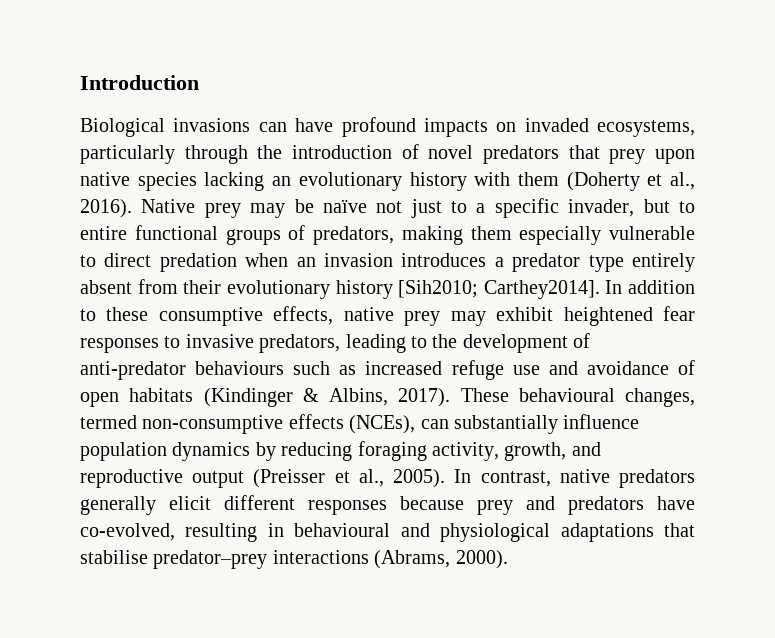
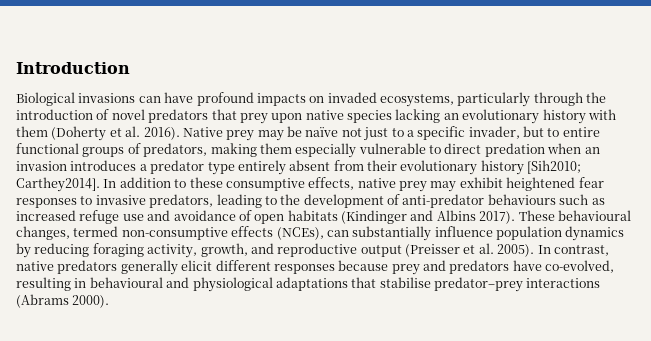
- Biological invasions can have profound impacts on invaded ecosystems, particularly through the introduction of novel predators that prey upon native species lacking an evolutionary history with them (Doherty et al., 2016).
+ Biological invasions can have profound impacts on invaded ecosystems, particularly through the introduction of novel predators that prey upon native species lacking an evolutionary history with them (Doherty et al. 2016).
- In addition to these consumptive effects, native prey may exhibit heightened fear responses to invasive predators, leading to the development of anti-predator behaviours such as increased refuge use and avoidance of open habitats (Kindinger & Albins, 2017).
+ In addition to these consumptive effects, native prey may exhibit heightened fear responses to invasive predators, leading to the development of anti-predator behaviours such as increased refuge use and avoidance of open habitats (Kindinger and Albins 2017).
- These behavioural changes, termed non-consumptive effects (NCEs), can substantially influence population dynamics by reducing foraging activity, growth, and reproductive output (Preisser et al., 2005).
+ These behavioural changes, termed non-consumptive effects (NCEs), can substantially influence population dynamics by reducing foraging activity, growth, and reproductive output (Preisser et al. 2005).
- In contrast, native predators generally elicit different responses because prey and predators have co-evolved, resulting in behavioural and physiological adaptations that stabilise predator–prey interactions (Abrams, 2000).
+ In contrast, native predators generally elicit different responses because prey and predators have co-evolved, resulting in behavioural and physiological adaptations that stabilise predator–prey interactions (Abrams 2000).

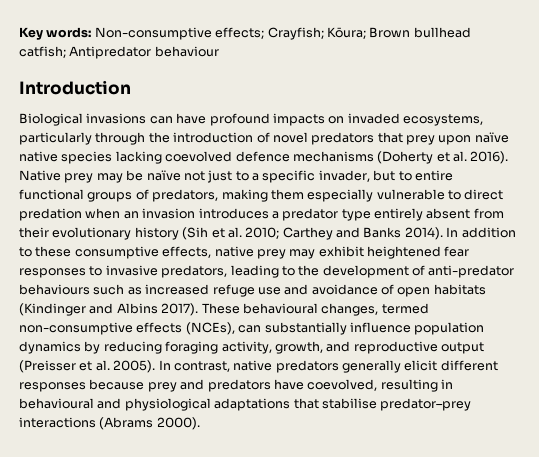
+ Key words: Non-consumptive effects; Crayfish; Kōura; Brown bullhead catfish; Antipredator behaviour
- Biological invasions can have profound impacts on invaded ecosystems, particularly through the introduction of novel predators that prey upon native species lacking an evolutionary history with them (Doherty et al. 2016).
+ Biological invasions can have profound impacts on invaded ecosystems, particularly through the introduction of novel predators that prey upon naïve native species lacking coevolved defence mechanisms (Doherty et al. 2016).
- Native prey may be naïve not just to a specific invader, but to entire functional groups of predators, making them especially vulnerable to direct predation when an invasion introduces a predator type entirely absent from their evolutionary history [Sih2010; Carthey2014].
+ Native prey may be naïve not just to a specific invader, but to entire functional groups of predators, making them especially vulnerable to direct predation when an invasion introduces a predator type entirely absent from their evolutionary history (Sih et al. 2010; Carthey and Banks 2014).
- In contrast, native predators generally elicit different responses because prey and predators have co-evolved, resulting in behavioural and physiological adaptations that stabilise predator–prey interactions (Abrams 2000).
+ In contrast, native predators generally elicit different responses because prey and predators have coevolved, resulting in behavioural and physiological adaptations that stabilise predator–prey interactions (Abrams 2000).

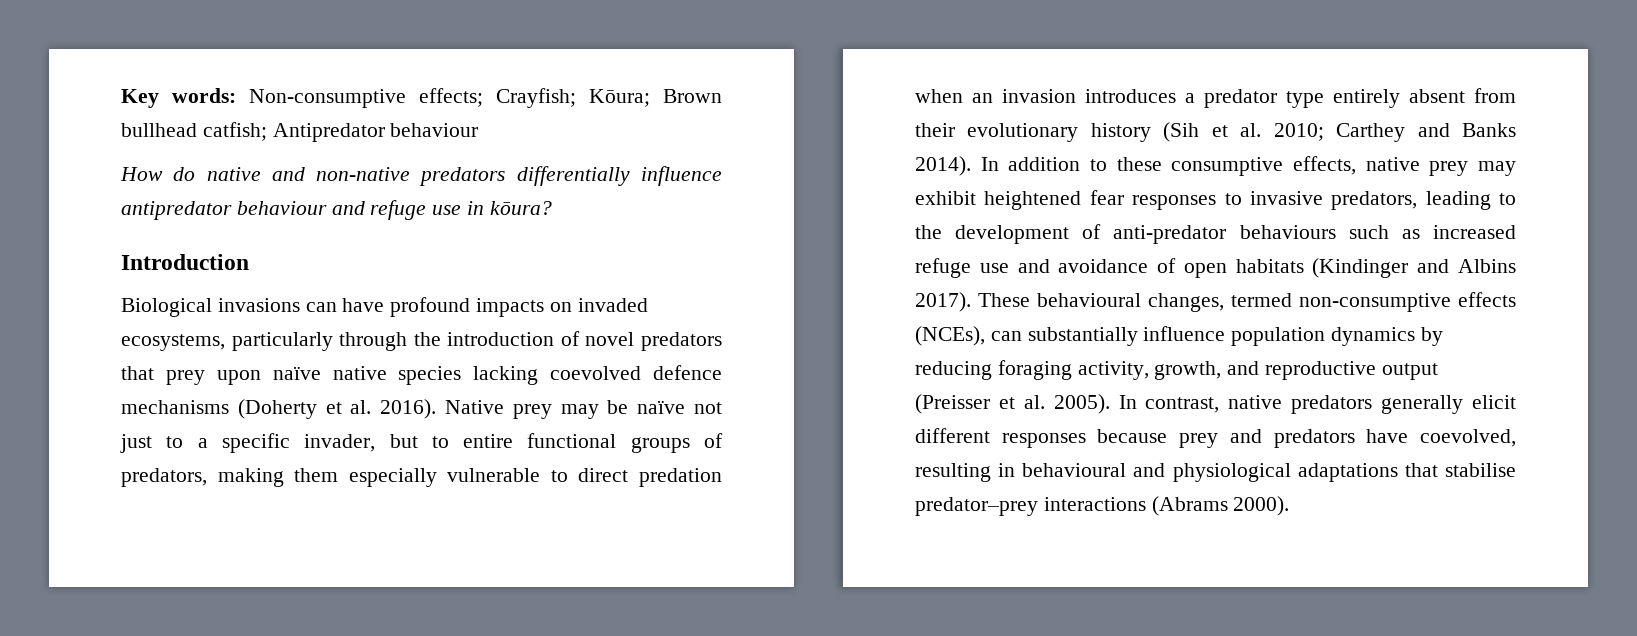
+ How do native and non-native predators differentially influence antipredator behaviour and refuge use in kōura?

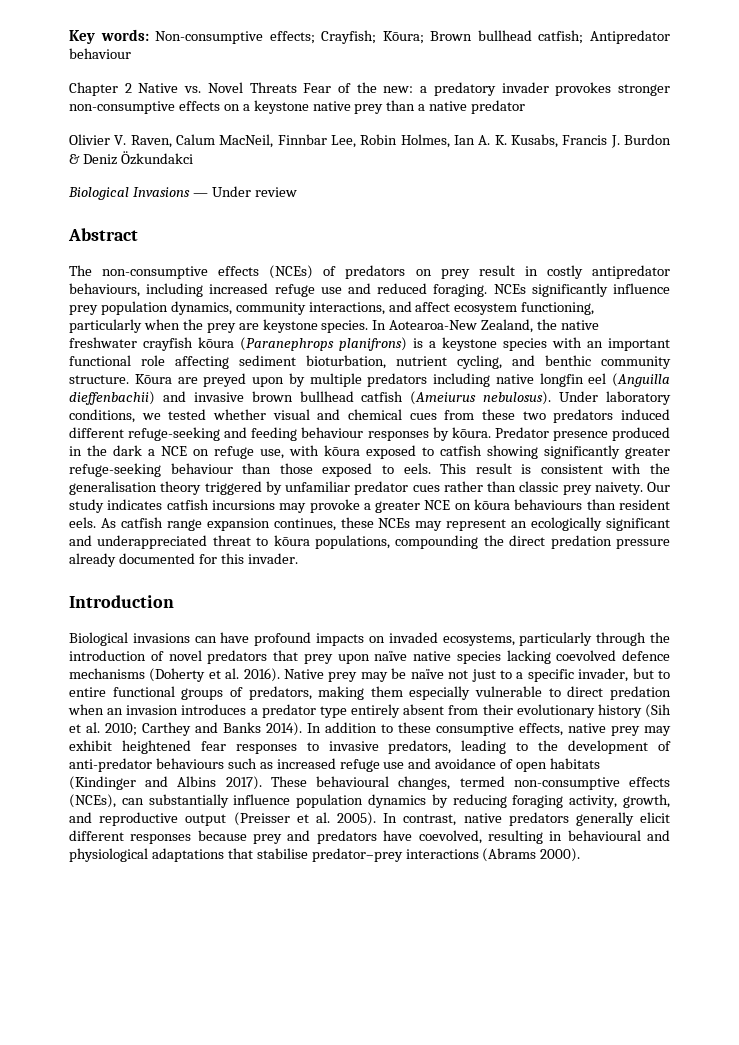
- How do native and non-native predators differentially influence antipredator behaviour and refuge use in kōura?
+ Chapter 2 Native vs. Novel Threats Fear of the new: a predatory invader provokes stronger non-consumptive effects on a keystone native prey than a native predator
+ Olivier V. Raven, Calum MacNeil, Finnbar Lee, Robin Holmes, Ian A. K. Kusabs, Francis J. Burdon & Deniz Özkundakci
+ Biological Invasions — Under review
+ Abstract
+ The non-consumptive effects (NCEs) of predators on prey result in costly antipredator behaviours, including increased refuge use and reduced foraging. NCEs significantly influence prey population dynamics, community interactions, and affect ecosystem functioning, particularly when the prey are keystone species. In Aotearoa-New Zealand, the native freshwater crayfish kōura (Paranephrops planifrons) is a keystone species with an important functional role affecting sediment bioturbation, nutrient cycling, and benthic community structure. Kōura are preyed upon by multiple predators including native longfin eel (Anguilla dieffenbachii) and invasive brown bullhead catfish (Ameiurus nebulosus). Under laboratory conditions, we tested whether visual and chemical cues from these two predators induced different refuge-seeking and feeding behaviour responses by kōura. Predator presence produced in the dark a NCE on refuge use, with kōura exposed to catfish showing significantly greater refuge-seeking behaviour than those exposed to eels. This result is consistent with the generalisation theory triggered by unfamiliar predator cues rather than classic prey naivety. Our study indicates catfish incursions may provoke a greater NCE on kōura behaviours than resident eels. As catfish range expansion continues, these NCEs may represent an ecologically significant and underappreciated threat to kōura populations, compounding the direct predation pressure already documented for this invader.

